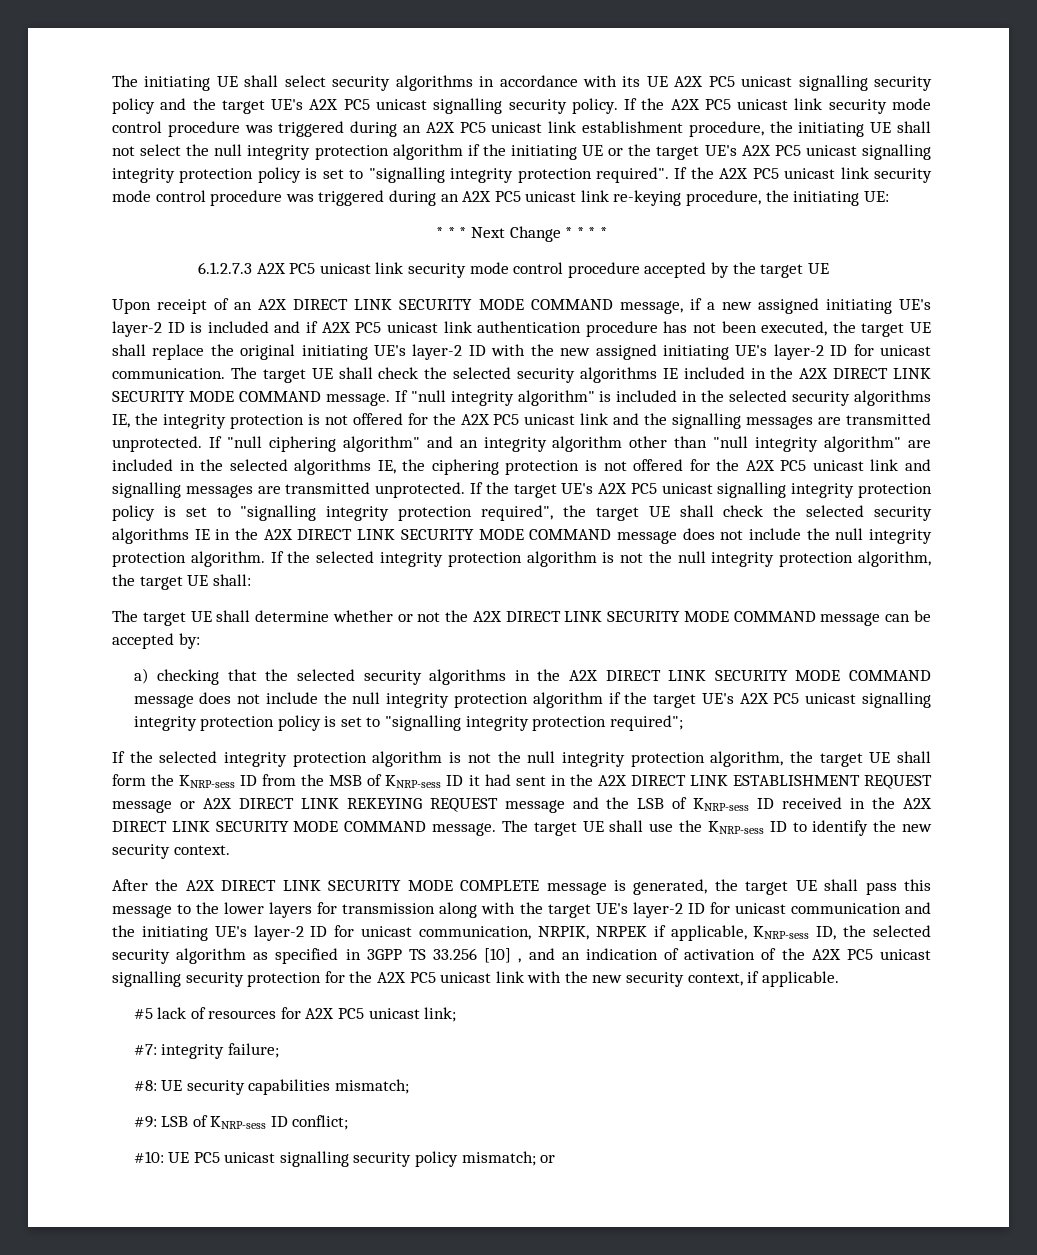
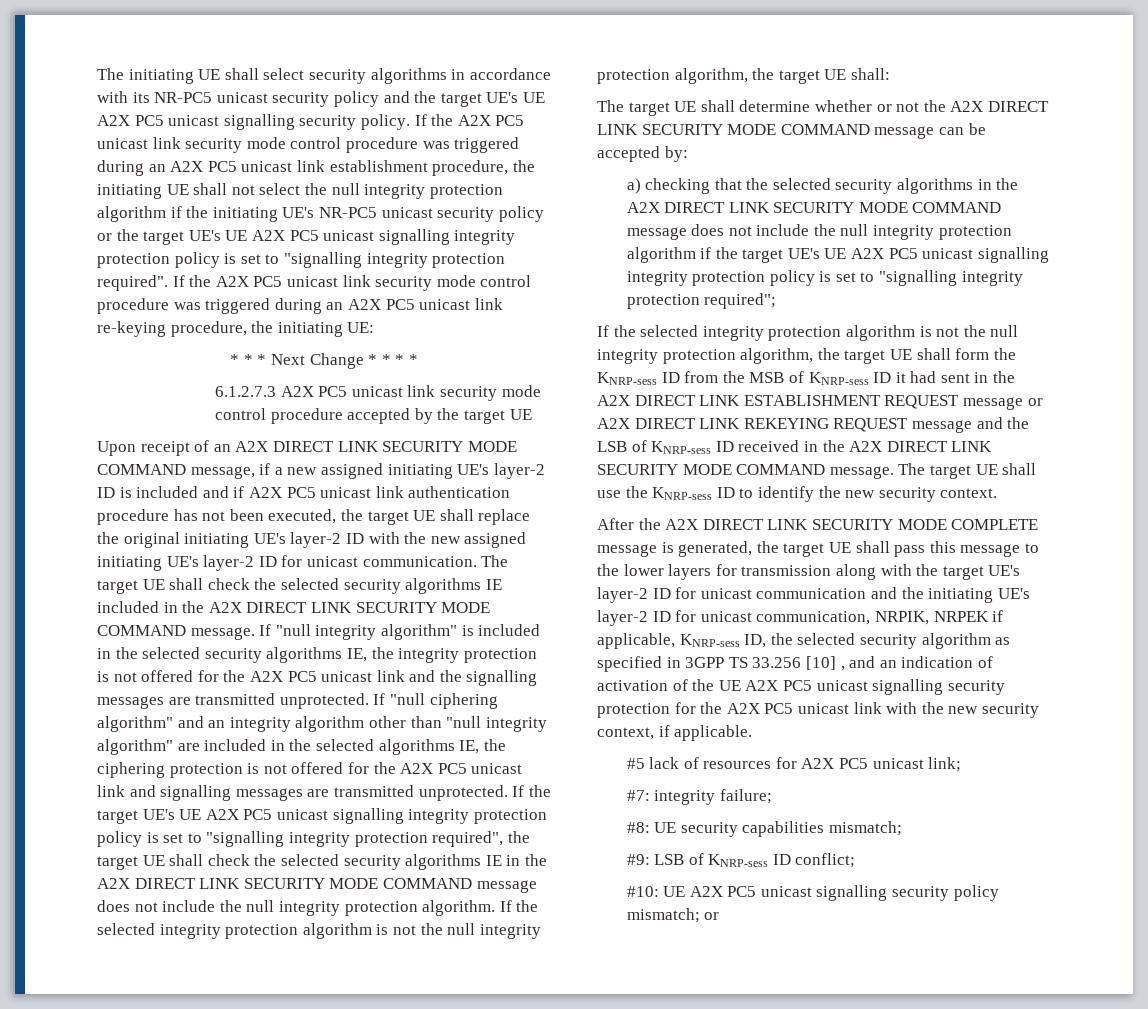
- The initiating UE shall select security algorithms in accordance with its UE A2X PC5 unicast signalling security policy and the target UE's A2X PC5 unicast signalling security policy.
+ The initiating UE shall select security algorithms in accordance with its NR-PC5 unicast security policy and the target UE's UE A2X PC5 unicast signalling security policy.
- If the A2X PC5 unicast link security mode control procedure was triggered during an A2X PC5 unicast link establishment procedure, the initiating UE shall not select the null integrity protection algorithm if the initiating UE or the target UE's A2X PC5 unicast signalling integrity protection policy is set to "signalling integrity protection required".
+ If the A2X PC5 unicast link security mode control procedure was triggered during an A2X PC5 unicast link establishment procedure, the initiating UE shall not select the null integrity protection algorithm if the initiating UE's NR-PC5 unicast security policy or the target UE's UE A2X PC5 unicast signalling integrity protection policy is set to "signalling integrity protection required".
- If the target UE's A2X PC5 unicast signalling integrity protection policy is set to "signalling integrity protection required", the target UE shall check the selected security algorithms IE in the A2X DIRECT LINK SECURITY MODE COMMAND message does not include the null integrity protection algorithm.
+ If the target UE's UE A2X PC5 unicast signalling integrity protection policy is set to "signalling integrity protection required", the target UE shall check the selected security algorithms IE in the A2X DIRECT LINK SECURITY MODE COMMAND message does not include the null integrity protection algorithm.
- a) checking that the selected security algorithms in the A2X DIRECT LINK SECURITY MODE COMMAND message does not include the null integrity protection algorithm if the target UE's A2X PC5 unicast signalling integrity protection policy is set to "signalling integrity protection required";
+ a) checking that the selected security algorithms in the A2X DIRECT LINK SECURITY MODE COMMAND message does not include the null integrity protection algorithm if the target UE's UE A2X PC5 unicast signalling integrity protection policy is set to "signalling integrity protection required";
- After the A2X DIRECT LINK SECURITY MODE COMPLETE message is generated, the target UE shall pass this message to the lower layers for transmission along with the target UE's layer-2 ID for unicast communication and the initiating UE's layer-2 ID for unicast communication, NRPIK, NRPEK if applicable, KNRP-sess ID, the selected security algorithm as specified in 3GPP TS 33.256 [10] , and an indication of activation of the A2X PC5 unicast signalling security protection for the A2X PC5 unicast link with the new security context, if applicable.
+ After the A2X DIRECT LINK SECURITY MODE COMPLETE message is generated, the target UE shall pass this message to the lower layers for transmission along with the target UE's layer-2 ID for unicast communication and the initiating UE's layer-2 ID for unicast communication, NRPIK, NRPEK if applicable, KNRP-sess ID, the selected security algorithm as specified in 3GPP TS 33.256 [10] , and an indication of activation of the UE A2X PC5 unicast signalling security protection for the A2X PC5 unicast link with the new security context, if applicable.
- #10: UE PC5 unicast signalling security policy mismatch; or
+ #10: UE A2X PC5 unicast signalling security policy mismatch; or

